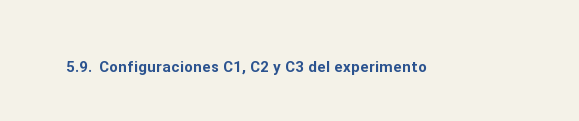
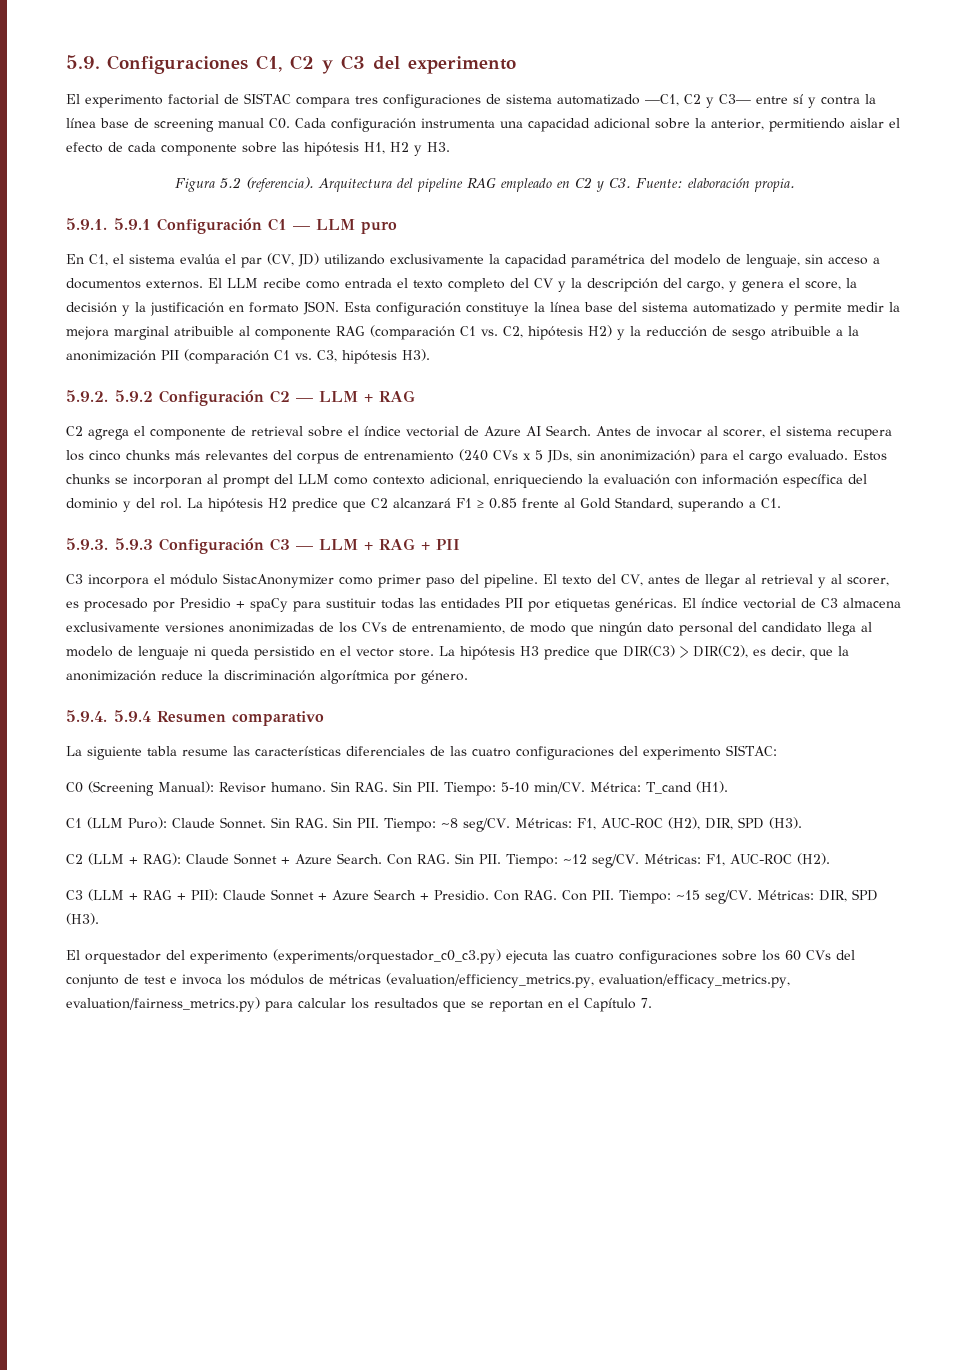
+ El experimento factorial de SISTAC compara tres configuraciones de sistema automatizado —C1, C2 y C3— entre sí y contra la línea base de screening manual C0. Cada configuración instrumenta una capacidad adicional sobre la anterior, permitiendo aislar el efecto de cada componente sobre las hipótesis H1, H2 y H3.
+ Figura 5.2 (referencia). Arquitectura del pipeline RAG empleado en C2 y C3. Fuente: elaboración propia.
+ 5.9.1. 5.9.1 Configuración C1 — LLM puro
+ En C1, el sistema evalúa el par (CV, JD) utilizando exclusivamente la capacidad paramétrica del modelo de lenguaje, sin acceso a documentos externos. El LLM recibe como entrada el texto completo del CV y la descripción del cargo, y genera el score, la decisión y la justificación en formato JSON. Esta configuración constituye la línea base del sistema automatizado y permite medir la mejora marginal atribuible al componente RAG (comparación C1 vs. C2, hipótesis H2) y la reducción de sesgo atribuible a la anonimización PII (comparación C1 vs. C3, hipótesis H3).
+ 5.9.2. 5.9.2 Configuración C2 — LLM + RAG
+ C2 agrega el componente de retrieval sobre el índice vectorial de Azure AI Search. Antes de invocar al scorer, el sistema recupera los cinco chunks más relevantes del corpus de entrenamiento (240 CVs x 5 JDs, sin anonimización) para el cargo evaluado. Estos chunks se incorporan al prompt del LLM como contexto adicional, enriqueciendo la evaluación con información específica del dominio y del rol. La hipótesis H2 predice que C2 alcanzará F1 ≥ 0.85 frente al Gold Standard, superando a C1.
+ 5.9.3. 5.9.3 Configuración C3 — LLM + RAG + PII
+ C3 incorpora el módulo SistacAnonymizer como primer paso del pipeline. El texto del CV, antes de llegar al retrieval y al scorer, es procesado por Presidio + spaCy para sustituir todas las entidades PII por etiquetas genéricas. El índice vectorial de C3 almacena exclusivamente versiones anonimizadas de los CVs de entrenamiento, de modo que ningún dato personal del candidato llega al modelo de lenguaje ni queda persistido en el vector store. La hipótesis H3 predice que DIR(C3) > DIR(C2), es decir, que la anonimización reduce la discriminación algorítmica por género.
+ 5.9.4. 5.9.4 Resumen comparativo
+ La siguiente tabla resume las características diferenciales de las cuatro configuraciones del experimento SISTAC:
+ C0 (Screening Manual): Revisor humano. Sin RAG. Sin PII. Tiempo: 5-10 min/CV. Métrica: T_cand (H1).
+ C1 (LLM Puro): Claude Sonnet. Sin RAG. Sin PII. Tiempo: ~8 seg/CV. Métricas: F1, AUC-ROC (H2), DIR, SPD (H3).
+ C2 (LLM + RAG): Claude Sonnet + Azure Search. Con RAG. Sin PII. Tiempo: ~12 seg/CV. Métricas: F1, AUC-ROC (H2).
+ C3 (LLM + RAG + PII): Claude Sonnet + Azure Search + Presidio. Con RAG. Con PII. Tiempo: ~15 seg/CV. Métricas: DIR, SPD (H3).
+ El orquestador del experimento (experiments/orquestador_c0_c3.py) ejecuta las cuatro configuraciones sobre los 60 CVs del conjunto de test e invoca los módulos de métricas (evaluation/efficiency_metrics.py, evaluation/efficacy_metrics.py, evaluation/fairness_metrics.py) para calcular los resultados que se reportan en el Capítulo 7.

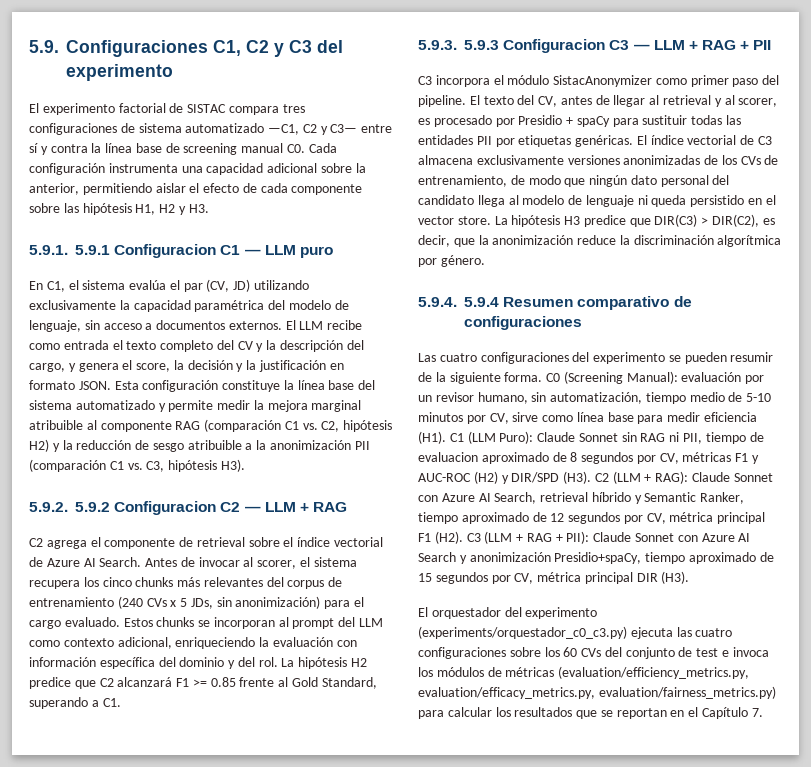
- Figura 5.2 (referencia). Arquitectura del pipeline RAG empleado en C2 y C3. Fuente: elaboración propia.
- 5.9.1. 5.9.1 Configuración C1 — LLM puro
+ 5.9.1. 5.9.1 Configuracion C1 — LLM puro
- 5.9.2. 5.9.2 Configuración C2 — LLM + RAG
+ 5.9.2. 5.9.2 Configuracion C2 — LLM + RAG
- La hipótesis H2 predice que C2 alcanzará F1 ≥ 0.85 frente al Gold Standard, superando a C1.
+ La hipótesis H2 predice que C2 alcanzará F1 >= 0.85 frente al Gold Standard, superando a C1.
- 5.9.3. 5.9.3 Configuración C3 — LLM + RAG + PII
+ 5.9.3. 5.9.3 Configuracion C3 — LLM + RAG + PII
- 5.9.4. 5.9.4 Resumen comparativo
- La siguiente tabla resume las características diferenciales de las cuatro configuraciones del experimento SISTAC:
- C0 (Screening Manual): Revisor humano. Sin RAG. Sin PII. Tiempo: 5-10 min/CV. Métrica: T_cand (H1).
- C1 (LLM Puro): Claude Sonnet. Sin RAG. Sin PII. Tiempo: ~8 seg/CV. Métricas: F1, AUC-ROC (H2), DIR, SPD (H3).
- C2 (LLM + RAG): Claude Sonnet + Azure Search. Con RAG. Sin PII. Tiempo: ~12 seg/CV. Métricas: F1, AUC-ROC (H2).
- C3 (LLM + RAG + PII): Claude Sonnet + Azure Search + Presidio. Con RAG. Con PII. Tiempo: ~15 seg/CV. Métricas: DIR, SPD (H3).
+ 5.9.4. 5.9.4 Resumen comparativo de configuraciones
+ Las cuatro configuraciones del experimento se pueden resumir de la siguiente forma. C0 (Screening Manual): evaluación por un revisor humano, sin automatización, tiempo medio de 5-10 minutos por CV, sirve como línea base para medir eficiencia (H1). C1 (LLM Puro): Claude Sonnet sin RAG ni PII, tiempo de evaluacion aproximado de 8 segundos por CV, métricas F1 y AUC-ROC (H2) y DIR/SPD (H3). C2 (LLM + RAG): Claude Sonnet con Azure AI Search, retrieval híbrido y Semantic Ranker, tiempo aproximado de 12 segundos por CV, métrica principal F1 (H2). C3 (LLM + RAG + PII): Claude Sonnet con Azure AI Search y anonimización Presidio+spaCy, tiempo aproximado de 15 segundos por CV, métrica principal DIR (H3).

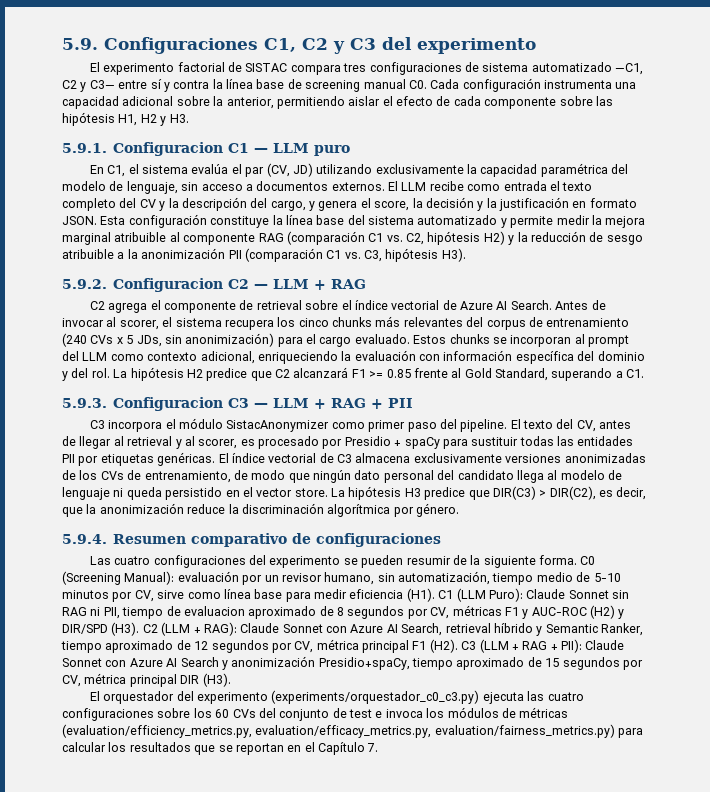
- 5.9.1. 5.9.1 Configuracion C1 — LLM puro
+ 5.9.1. Configuracion C1 — LLM puro
- 5.9.2. 5.9.2 Configuracion C2 — LLM + RAG
+ 5.9.2. Configuracion C2 — LLM + RAG
- 5.9.3. 5.9.3 Configuracion C3 — LLM + RAG + PII
+ 5.9.3. Configuracion C3 — LLM + RAG + PII
- 5.9.4. 5.9.4 Resumen comparativo de configuraciones
+ 5.9.4. Resumen comparativo de configuraciones

